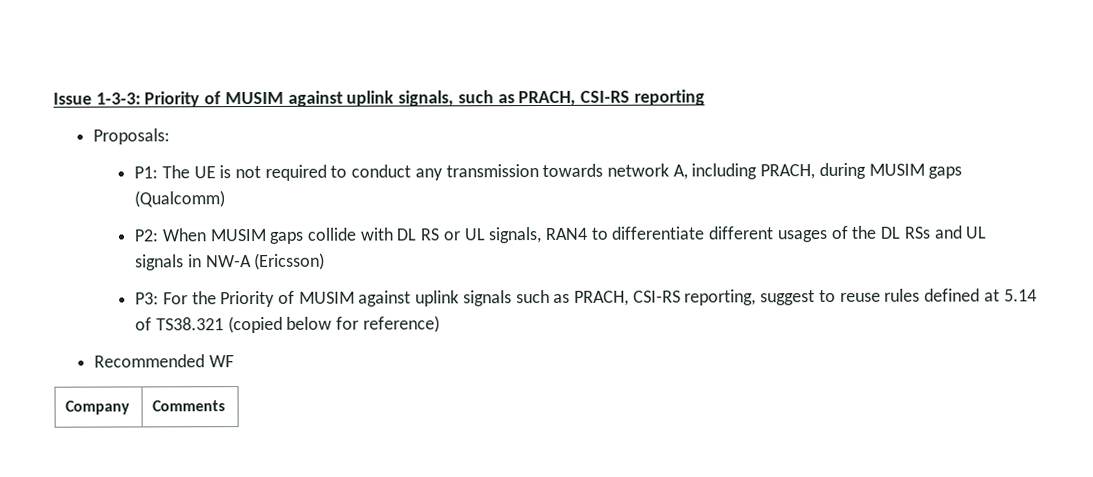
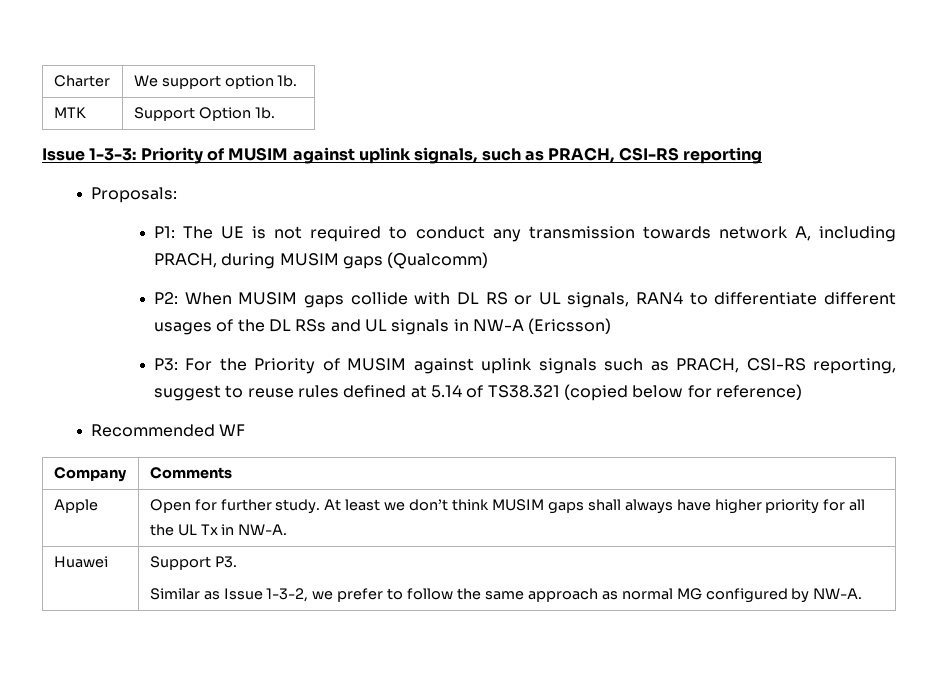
+ Charter | We support option 1b.
+ MTK | Support Option 1b.
+ Apple | Open for further study. At least we don’t think MUSIM gaps shall always have higher priority for all the UL Tx in NW-A.
+ Huawei | Support P3.
+ Similar as Issue 1-3-2, we prefer to follow the same approach as normal MG configured by NW-A.

